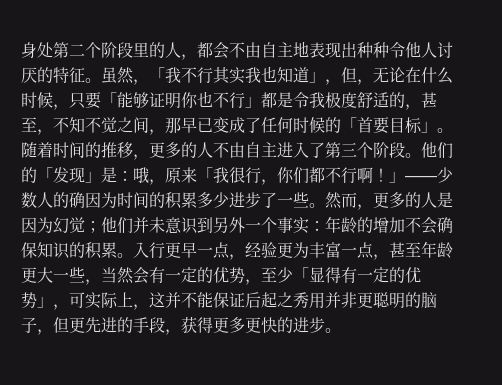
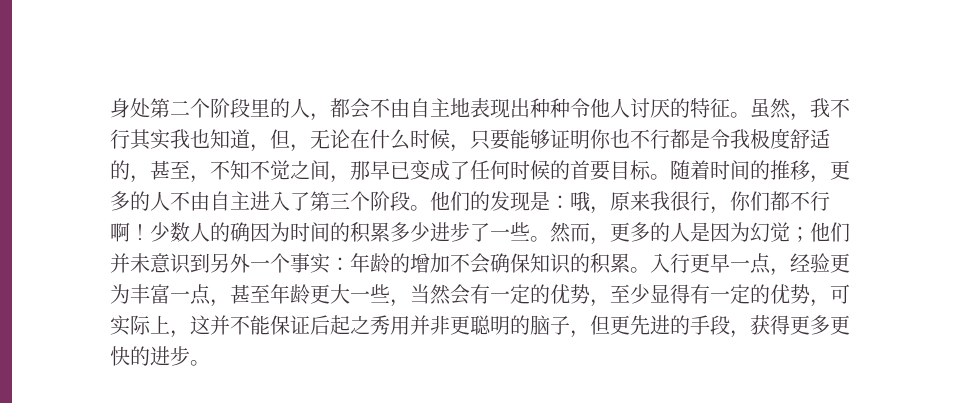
- 虽然，「我不行其实我也知道」，但，无论在什么时候，只要「能够证明你也不行」都是令我极度舒适的，甚至，不知不觉之间，那早已变成了任何时候的「首要目标」。
+ 虽然，我不行其实我也知道，但，无论在什么时候，只要能够证明你也不行都是令我极度舒适的，甚至，不知不觉之间，那早已变成了任何时候的首要目标。
- 他们的「发现」是：哦，原来「我很行，你们都不行啊！」——少数人的确因为时间的积累多少进步了一些。
+ 他们的发现是：哦，原来我很行，你们都不行啊！少数人的确因为时间的积累多少进步了一些。
- 入行更早一点，经验更为丰富一点，甚至年龄更大一些，当然会有一定的优势，至少「显得有一定的优势」，可实际上，这并不能保证后起之秀用并非更聪明的脑子，但更先进的手段，获得更多更快的进步。
+ 入行更早一点，经验更为丰富一点，甚至年龄更大一些，当然会有一定的优势，至少显得有一定的优势，可实际上，这并不能保证后起之秀用并非更聪明的脑子，但更先进的手段，获得更多更快的进步。

